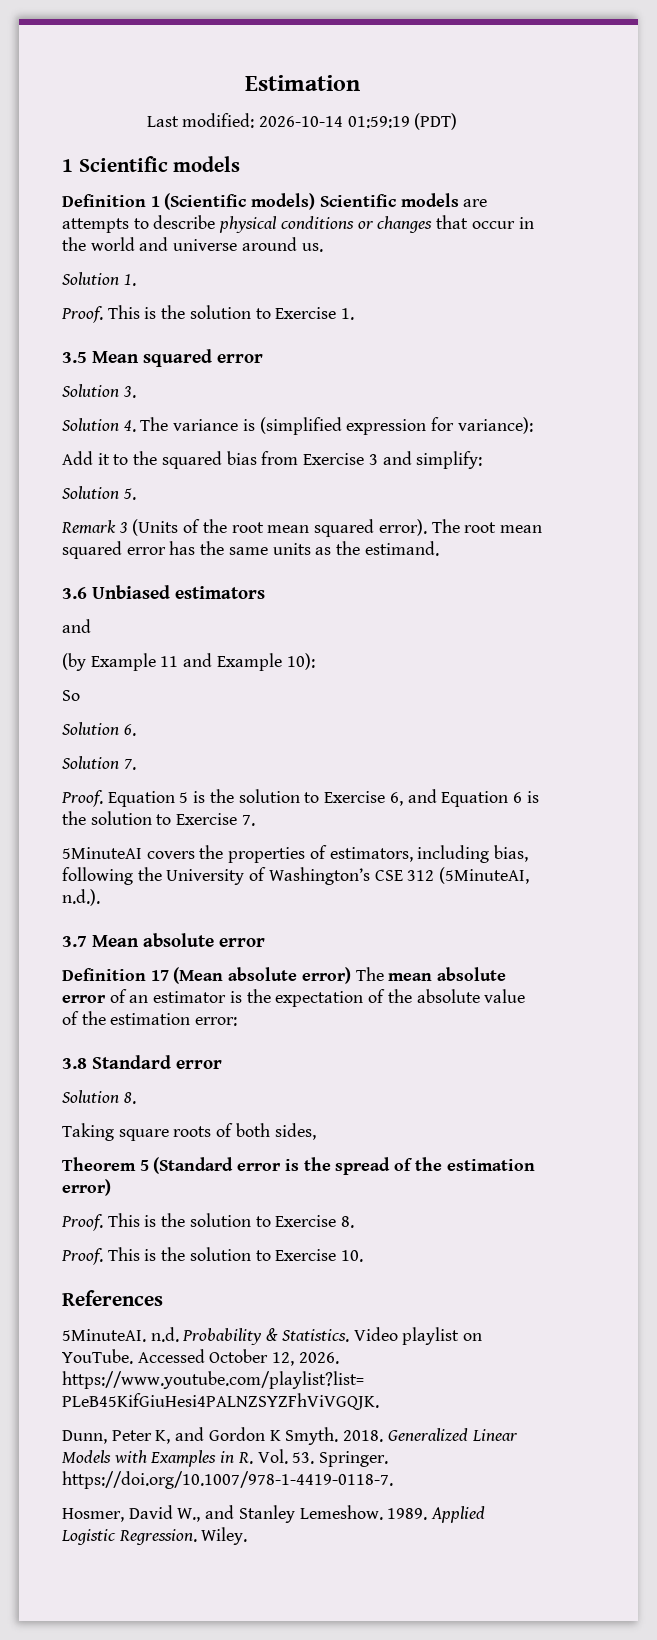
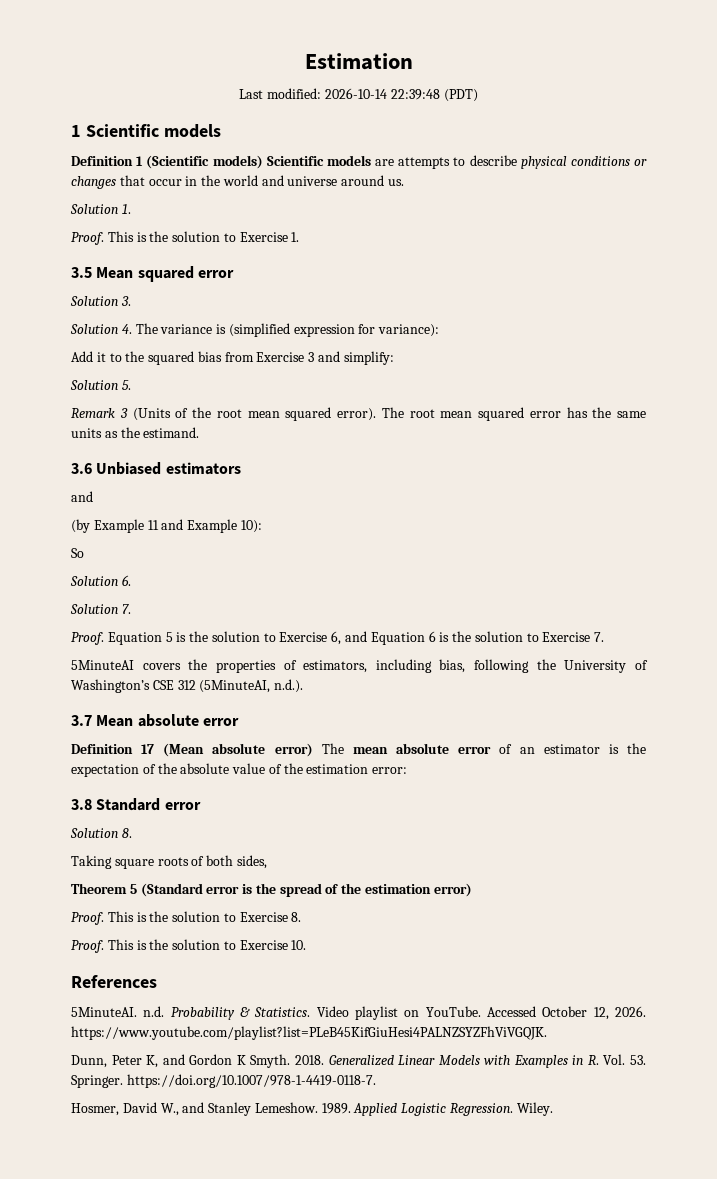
- Last modified: 2026-10-14 01:59:19 (PDT)
+ Last modified: 2026-10-14 22:39:48 (PDT)

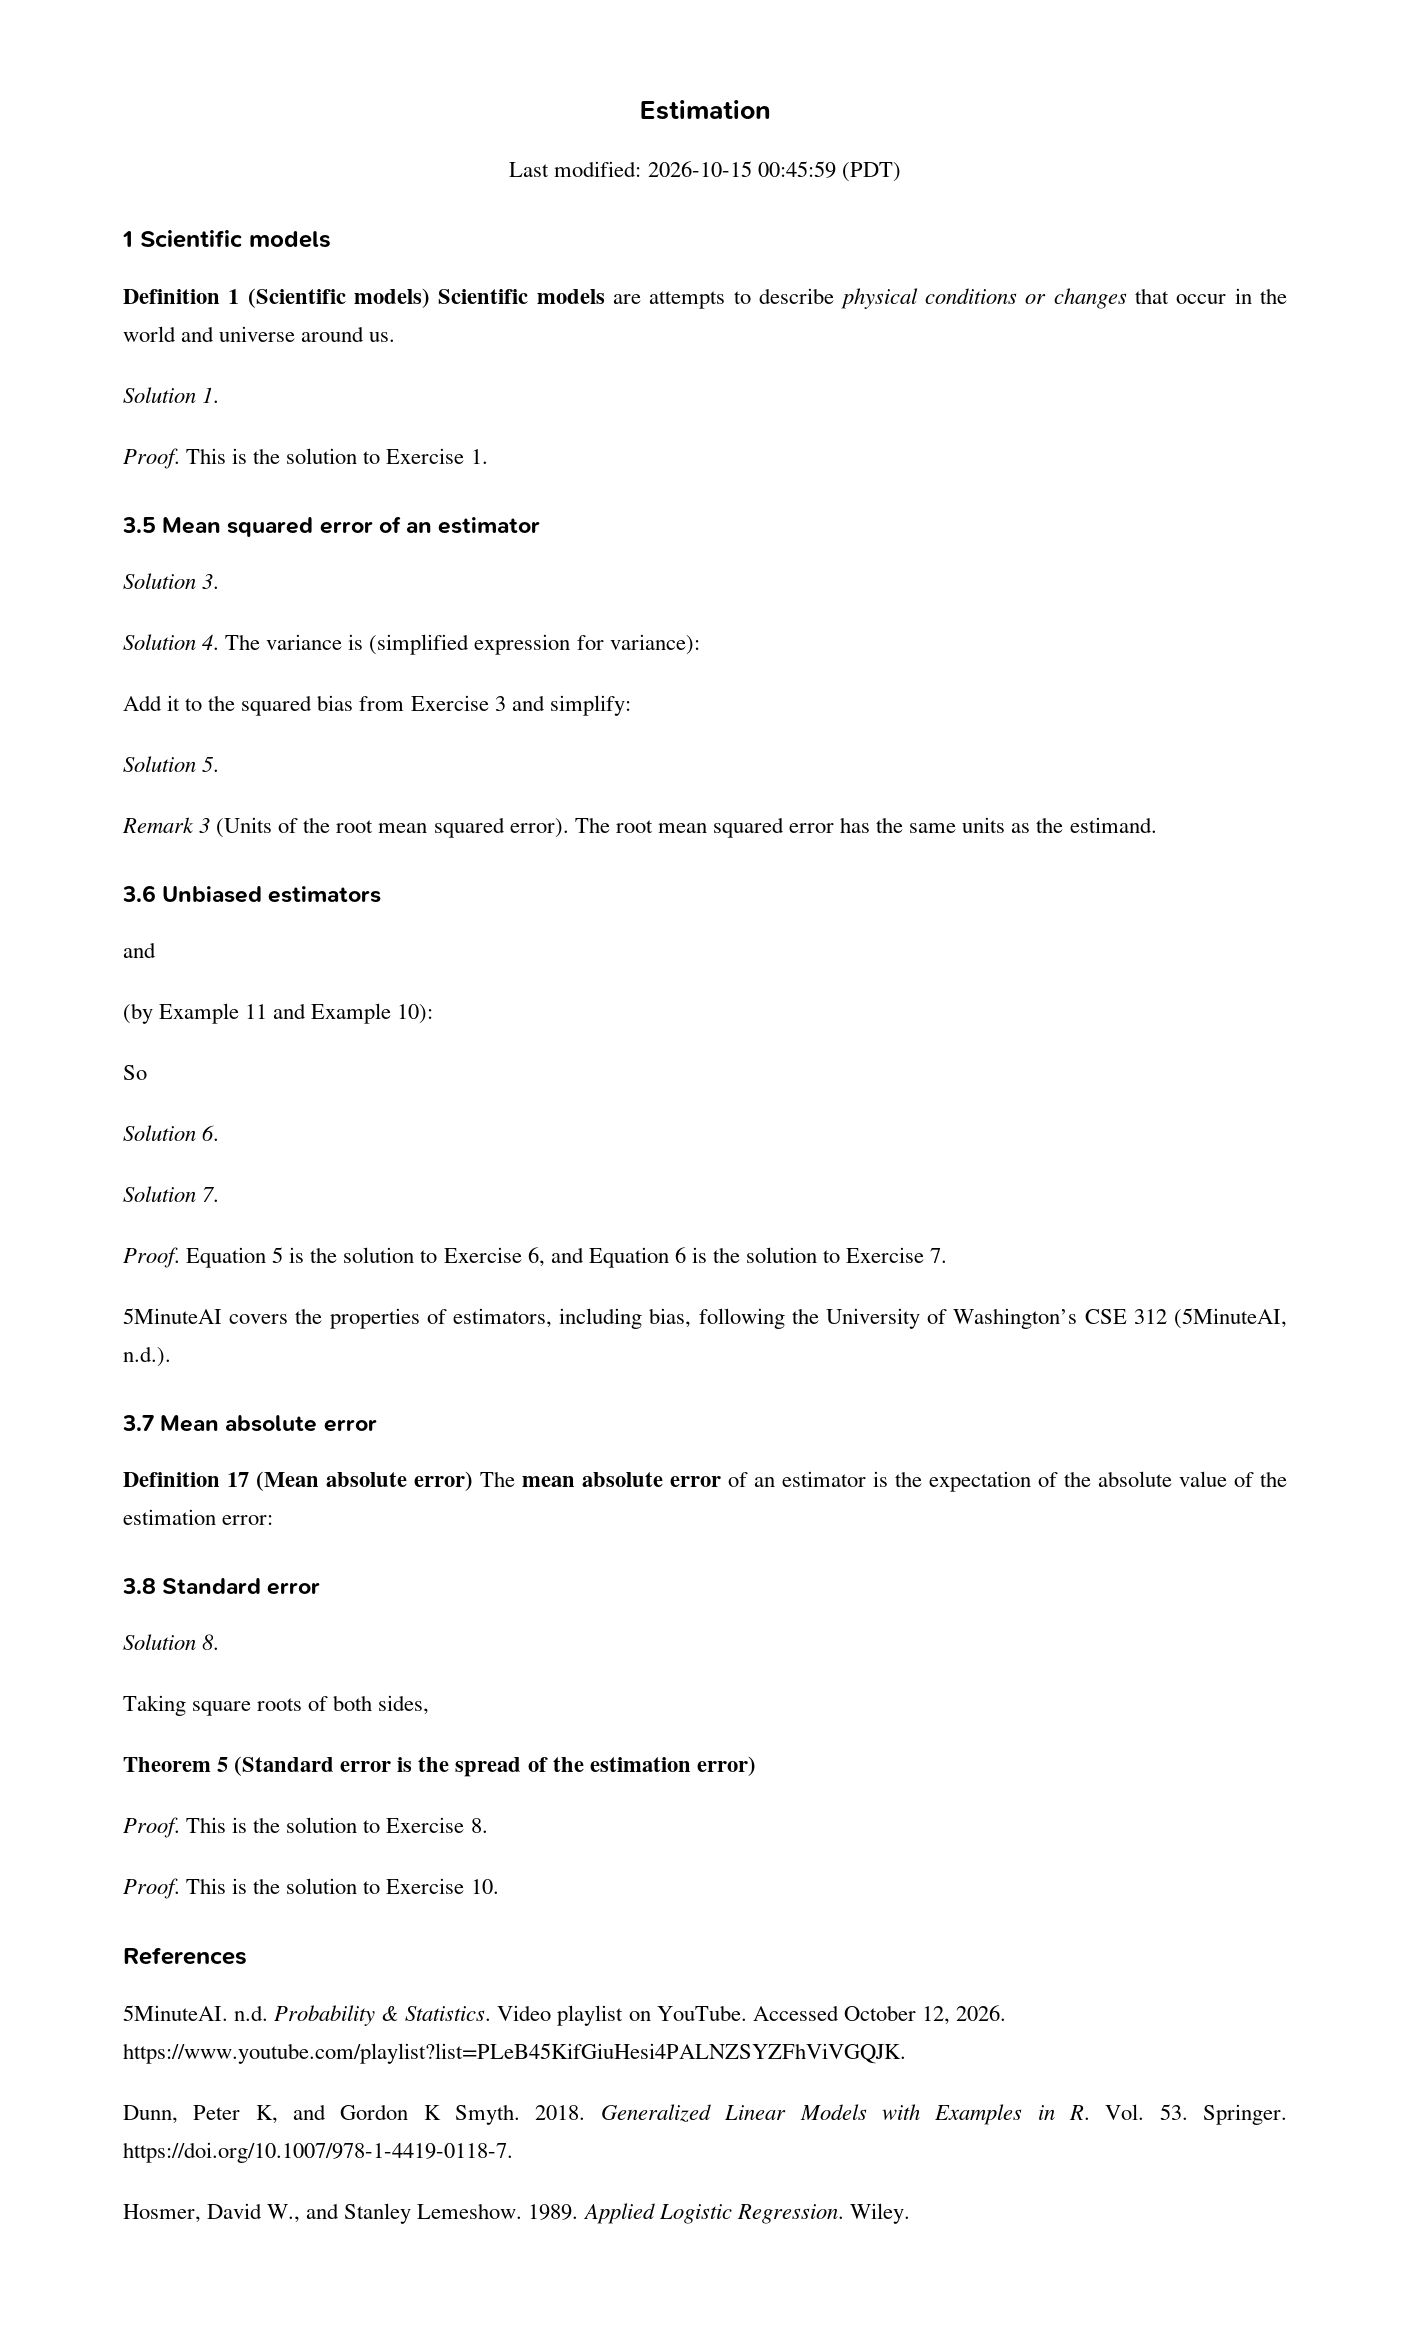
- Last modified: 2026-10-14 22:39:48 (PDT)
+ Last modified: 2026-10-15 00:45:59 (PDT)
- 3.5 Mean squared error
+ 3.5 Mean squared error of an estimator

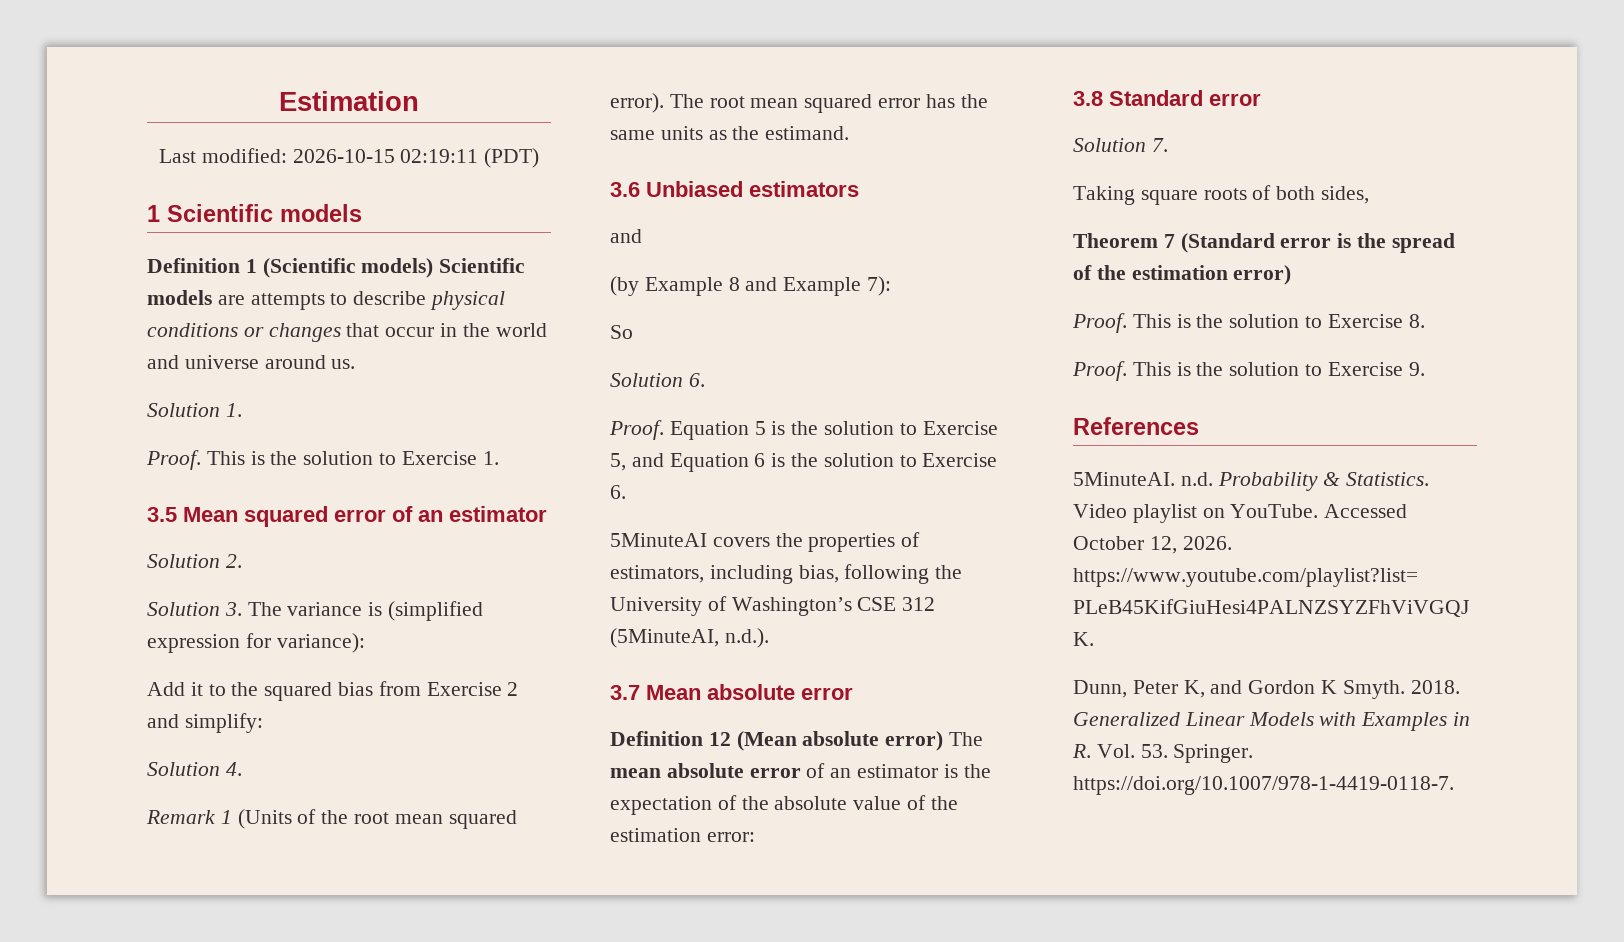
- Last modified: 2026-10-15 00:45:59 (PDT)
+ Last modified: 2026-10-15 02:19:11 (PDT)
- Solution 3.
- Solution 4. The variance is (simplified expression for variance):
+ Solution 2.
+ Solution 3. The variance is (simplified expression for variance):
- Add it to the squared bias from Exercise 3 and simplify:
+ Add it to the squared bias from Exercise 2 and simplify:
- Solution 5.
+ Solution 4.
- Remark 3 (Units of the root mean squared error).
+ Remark 1 (Units of the root mean squared error).
- (by Example 11 and Example 10):
+ (by Example 8 and Example 7):
- Solution 7.
- Equation 5 is the solution to Exercise 6, and Equation 6 is the solution to Exercise 7.
+ Equation 5 is the solution to Exercise 5, and Equation 6 is the solution to Exercise 6.
- Definition 17 (Mean absolute error) The mean absolute error of an estimator is the expectation of the absolute value of the estimation error:
+ Definition 12 (Mean absolute error) The mean absolute error of an estimator is the expectation of the absolute value of the estimation error:
- Solution 8.
+ Solution 7.
- Theorem 5 (Standard error is the spread of the estimation error)
+ Theorem 7 (Standard error is the spread of the estimation error)
- This is the solution to Exercise 10.
+ This is the solution to Exercise 9.
- Hosmer, David W., and Stanley Lemeshow. 1989. Applied Logistic Regression. Wiley.

